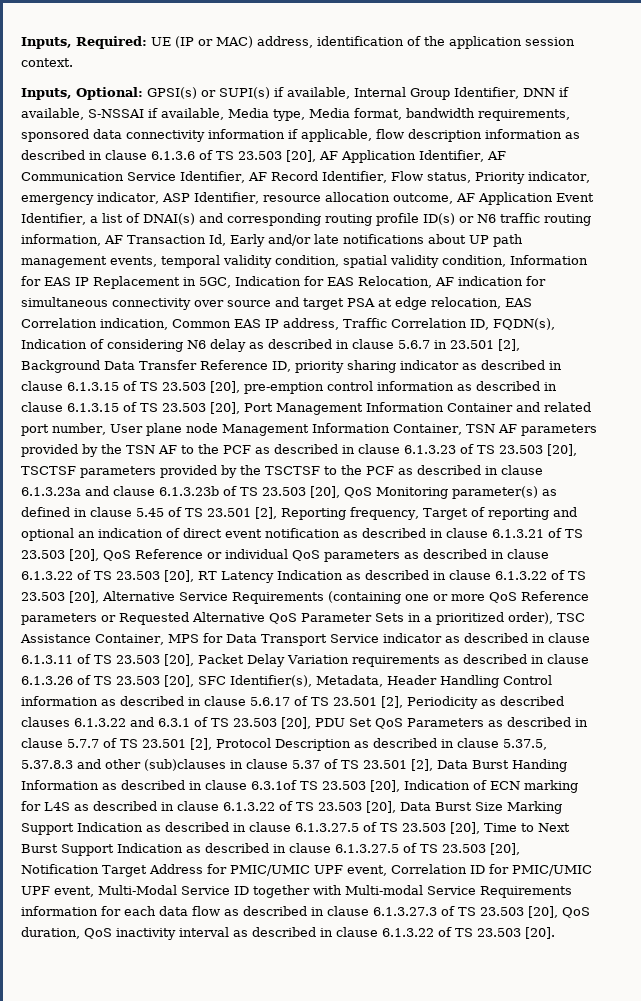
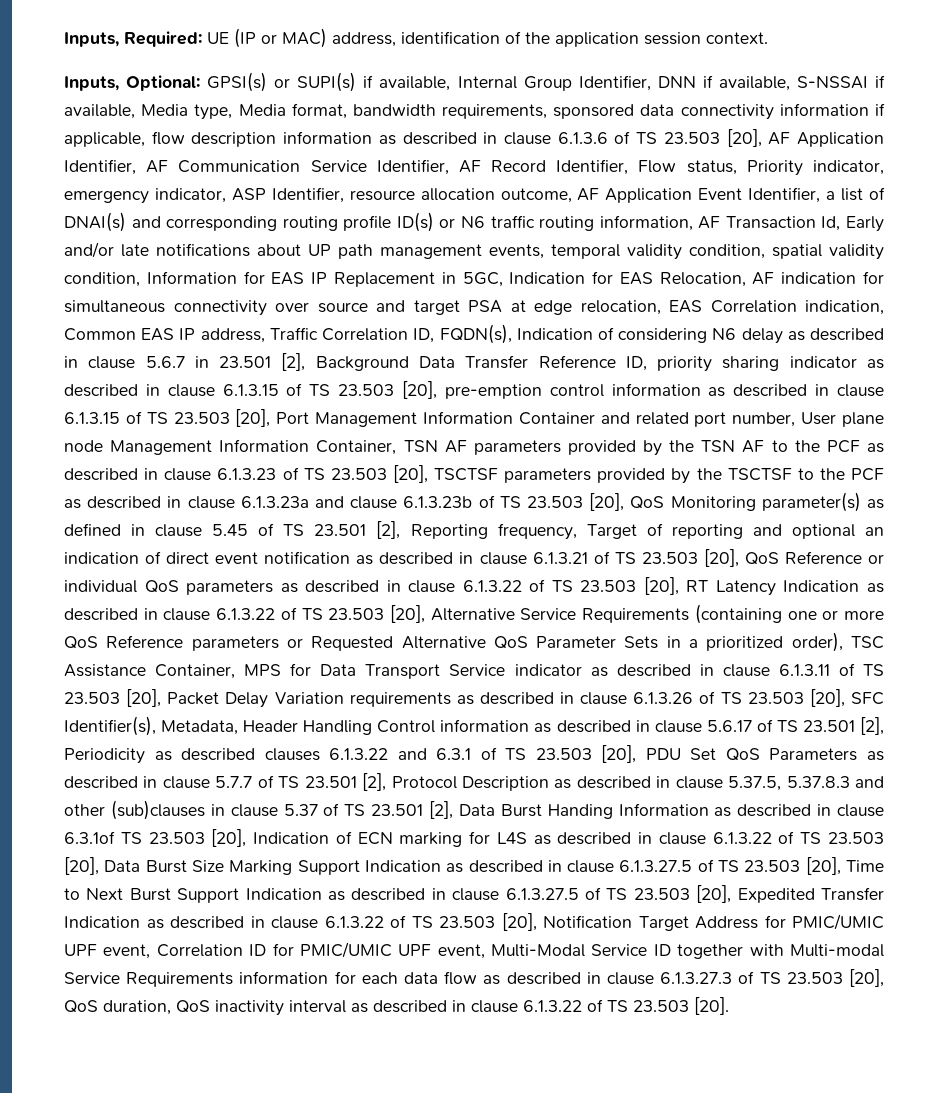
- GPSI(s) or SUPI(s) if available, Internal Group Identifier, DNN if available, S-NSSAI if available, Media type, Media format, bandwidth requirements, sponsored data connectivity information if applicable, flow description information as described in clause 6.1.3.6 of TS 23.503 [20], AF Application Identifier, AF Communication Service Identifier, AF Record Identifier, Flow status, Priority indicator, emergency indicator, ASP Identifier, resource allocation outcome, AF Application Event Identifier, a list of DNAI(s) and corresponding routing profile ID(s) or N6 traffic routing information, AF Transaction Id, Early and/or late notifications about UP path management events, temporal validity condition, spatial validity condition, Information for EAS IP Replacement in 5GC, Indication for EAS Relocation, AF indication for simultaneous connectivity over source and target PSA at edge relocation, EAS Correlation indication, Common EAS IP address, Traffic Correlation ID, FQDN(s), Indication of considering N6 delay as described in clause 5.6.7 in 23.501 [2], Background Data Transfer Reference ID, priority sharing indicator as described in clause 6.1.3.15 of TS 23.503 [20], pre-emption control information as described in clause 6.1.3.15 of TS 23.503 [20], Port Management Information Container and related port number, User plane node Management Information Container, TSN AF parameters provided by the TSN AF to the PCF as described in clause 6.1.3.23 of TS 23.503 [20], TSCTSF parameters provided by the TSCTSF to the PCF as described in clause 6.1.3.23a and clause 6.1.3.23b of TS 23.503 [20], QoS Monitoring parameter(s) as defined in clause 5.45 of TS 23.501 [2], Reporting frequency, Target of reporting and optional an indication of direct event notification as described in clause 6.1.3.21 of TS 23.503 [20], QoS Reference or individual QoS parameters as described in clause 6.1.3.22 of TS 23.503 [20], RT Latency Indication as described in clause 6.1.3.22 of TS 23.503 [20], Alternative Service Requirements (containing one or more QoS Reference parameters or Requested Alternative QoS Parameter Sets in a prioritized order), TSC Assistance Container, MPS for Data Transport Service indicator as described in clause 6.1.3.11 of TS 23.503 [20], Packet Delay Variation requirements as described in clause 6.1.3.26 of TS 23.503 [20], SFC Identifier(s), Metadata, Header Handling Control information as described in clause 5.6.17 of TS 23.501 [2], Periodicity as described clauses 6.1.3.22 and 6.3.1 of TS 23.503 [20], PDU Set QoS Parameters as described in clause 5.7.7 of TS 23.501 [2], Protocol Description as described in clause 5.37.5, 5.37.8.3 and other (sub)clauses in clause 5.37 of TS 23.501 [2], Data Burst Handing Information as described in clause 6.3.1of TS 23.503 [20], Indication of ECN marking for L4S as described in clause 6.1.3.22 of TS 23.503 [20], Data Burst Size Marking Support Indication as described in clause 6.1.3.27.5 of TS 23.503 [20], Time to Next Burst Support Indication as described in clause 6.1.3.27.5 of TS 23.503 [20], Notification Target Address for PMIC/UMIC UPF event, Correlation ID for PMIC/UMIC UPF event, Multi-Modal Service ID together with Multi-modal Service Requirements information for each data flow as described in clause 6.1.3.27.3 of TS 23.503 [20], QoS duration, QoS inactivity interval as described in clause 6.1.3.22 of TS 23.503 [20].
+ GPSI(s) or SUPI(s) if available, Internal Group Identifier, DNN if available, S-NSSAI if available, Media type, Media format, bandwidth requirements, sponsored data connectivity information if applicable, flow description information as described in clause 6.1.3.6 of TS 23.503 [20], AF Application Identifier, AF Communication Service Identifier, AF Record Identifier, Flow status, Priority indicator, emergency indicator, ASP Identifier, resource allocation outcome, AF Application Event Identifier, a list of DNAI(s) and corresponding routing profile ID(s) or N6 traffic routing information, AF Transaction Id, Early and/or late notifications about UP path management events, temporal validity condition, spatial validity condition, Information for EAS IP Replacement in 5GC, Indication for EAS Relocation, AF indication for simultaneous connectivity over source and target PSA at edge relocation, EAS Correlation indication, Common EAS IP address, Traffic Correlation ID, FQDN(s), Indication of considering N6 delay as described in clause 5.6.7 in 23.501 [2], Background Data Transfer Reference ID, priority sharing indicator as described in clause 6.1.3.15 of TS 23.503 [20], pre-emption control information as described in clause 6.1.3.15 of TS 23.503 [20], Port Management Information Container and related port number, User plane node Management Information Container, TSN AF parameters provided by the TSN AF to the PCF as described in clause 6.1.3.23 of TS 23.503 [20], TSCTSF parameters provided by the TSCTSF to the PCF as described in clause 6.1.3.23a and clause 6.1.3.23b of TS 23.503 [20], QoS Monitoring parameter(s) as defined in clause 5.45 of TS 23.501 [2], Reporting frequency, Target of reporting and optional an indication of direct event notification as described in clause 6.1.3.21 of TS 23.503 [20], QoS Reference or individual QoS parameters as described in clause 6.1.3.22 of TS 23.503 [20], RT Latency Indication as described in clause 6.1.3.22 of TS 23.503 [20], Alternative Service Requirements (containing one or more QoS Reference parameters or Requested Alternative QoS Parameter Sets in a prioritized order), TSC Assistance Container, MPS for Data Transport Service indicator as described in clause 6.1.3.11 of TS 23.503 [20], Packet Delay Variation requirements as described in clause 6.1.3.26 of TS 23.503 [20], SFC Identifier(s), Metadata, Header Handling Control information as described in clause 5.6.17 of TS 23.501 [2], Periodicity as described clauses 6.1.3.22 and 6.3.1 of TS 23.503 [20], PDU Set QoS Parameters as described in clause 5.7.7 of TS 23.501 [2], Protocol Description as described in clause 5.37.5, 5.37.8.3 and other (sub)clauses in clause 5.37 of TS 23.501 [2], Data Burst Handing Information as described in clause 6.3.1of TS 23.503 [20], Indication of ECN marking for L4S as described in clause 6.1.3.22 of TS 23.503 [20], Data Burst Size Marking Support Indication as described in clause 6.1.3.27.5 of TS 23.503 [20], Time to Next Burst Support Indication as described in clause 6.1.3.27.5 of TS 23.503 [20], Expedited Transfer Indication as described in clause 6.1.3.22 of TS 23.503 [20], Notification Target Address for PMIC/UMIC UPF event, Correlation ID for PMIC/UMIC UPF event, Multi-Modal Service ID together with Multi-modal Service Requirements information for each data flow as described in clause 6.1.3.27.3 of TS 23.503 [20], QoS duration, QoS inactivity interval as described in clause 6.1.3.22 of TS 23.503 [20].

